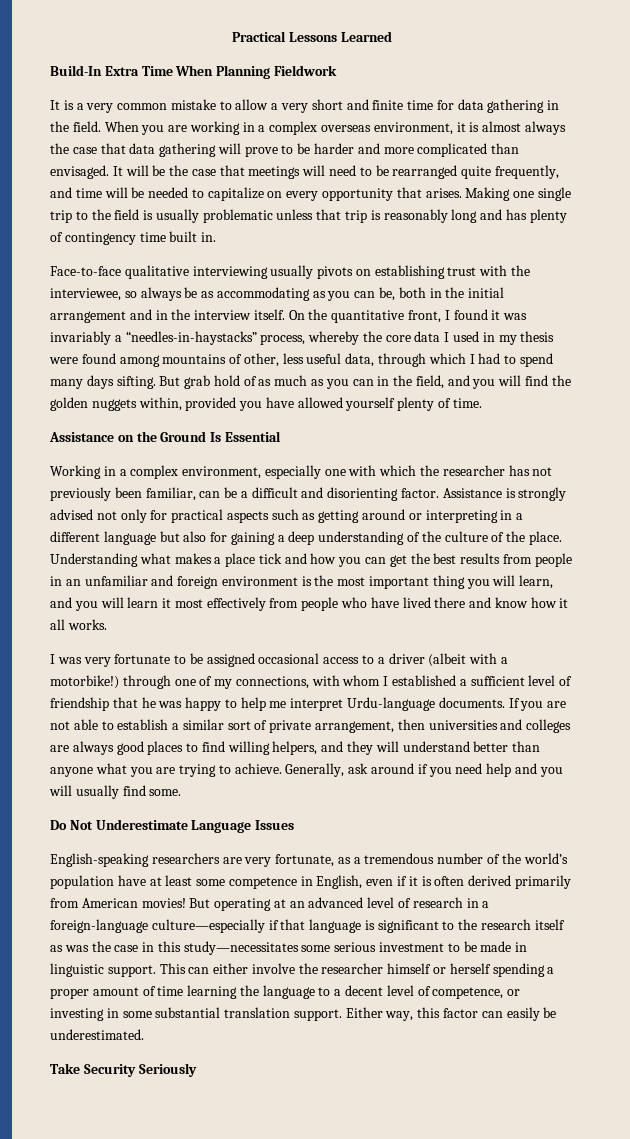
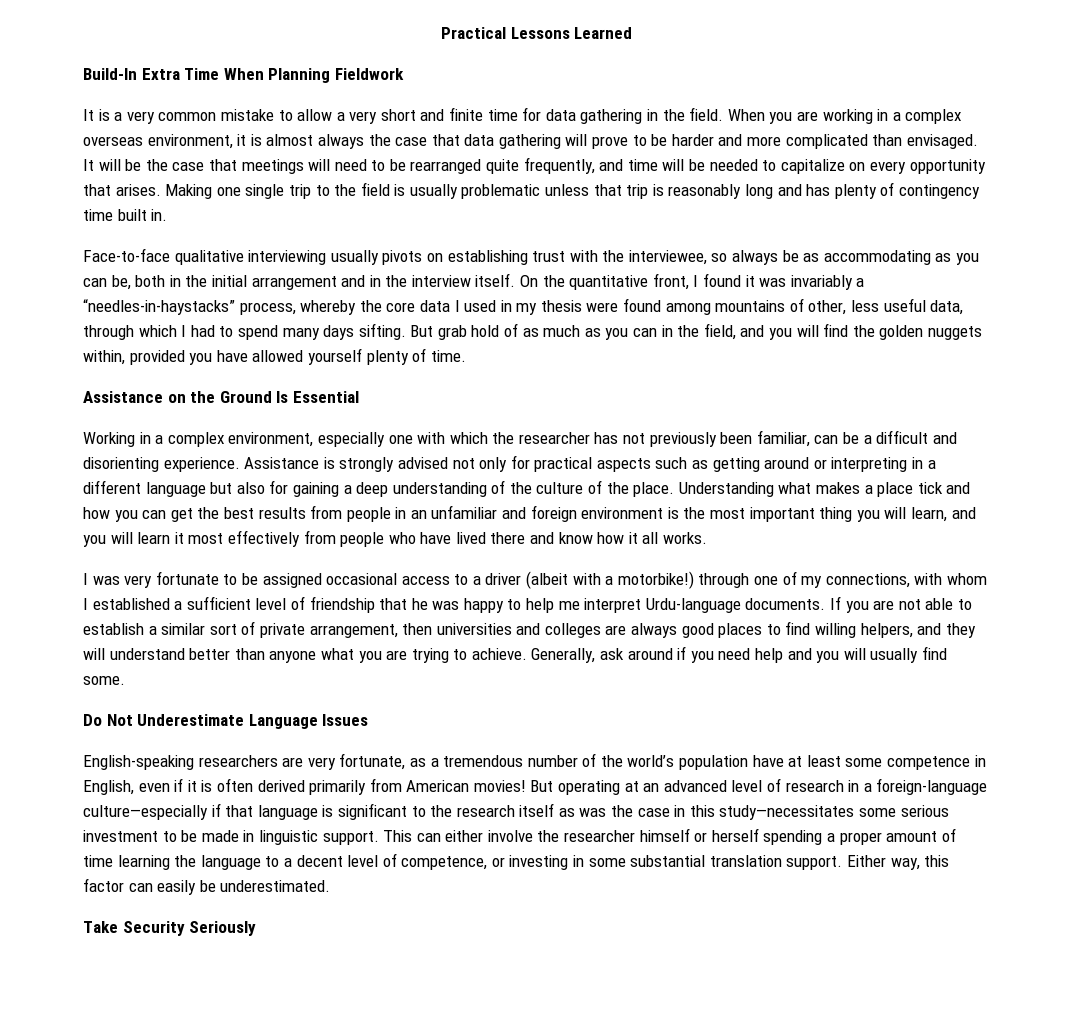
- Working in a complex environment, especially one with which the researcher has not previously been familiar, can be a difficult and disorienting factor.
+ Working in a complex environment, especially one with which the researcher has not previously been familiar, can be a difficult and disorienting experience.

